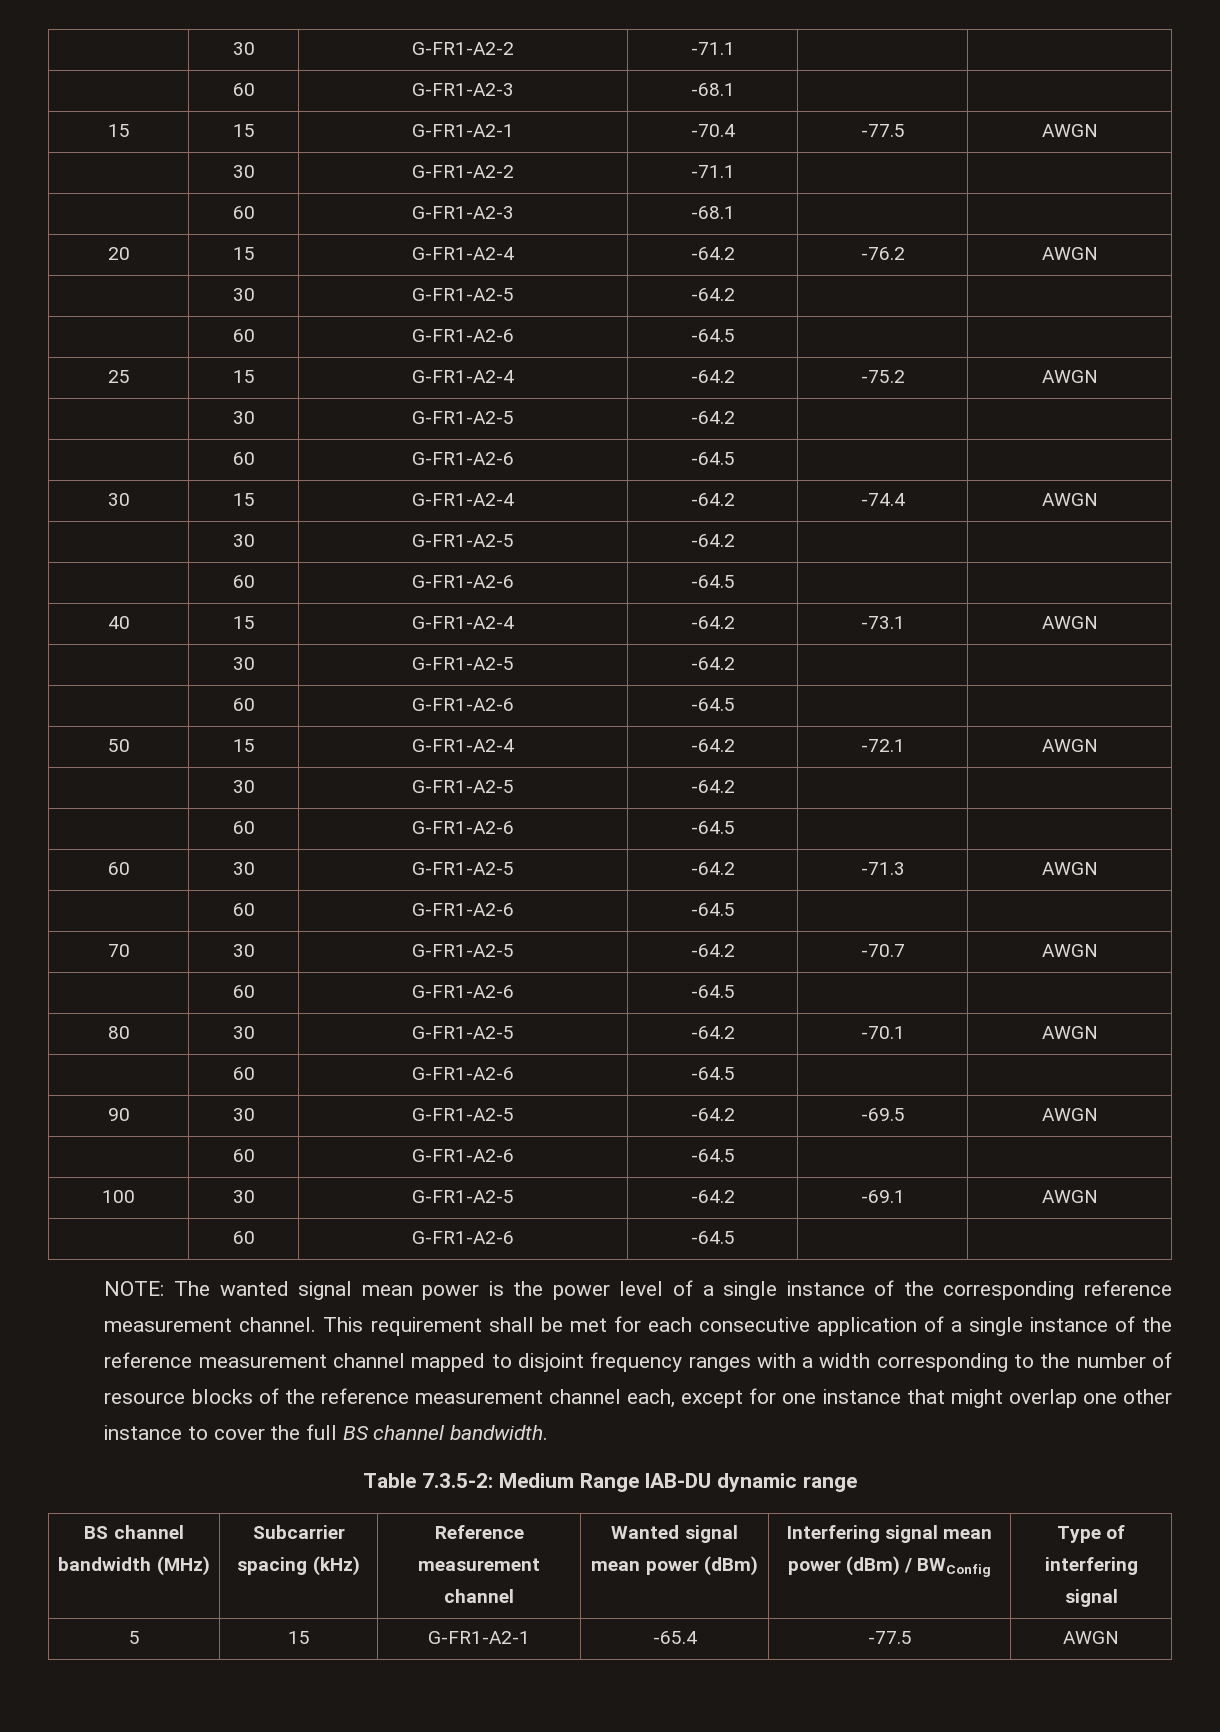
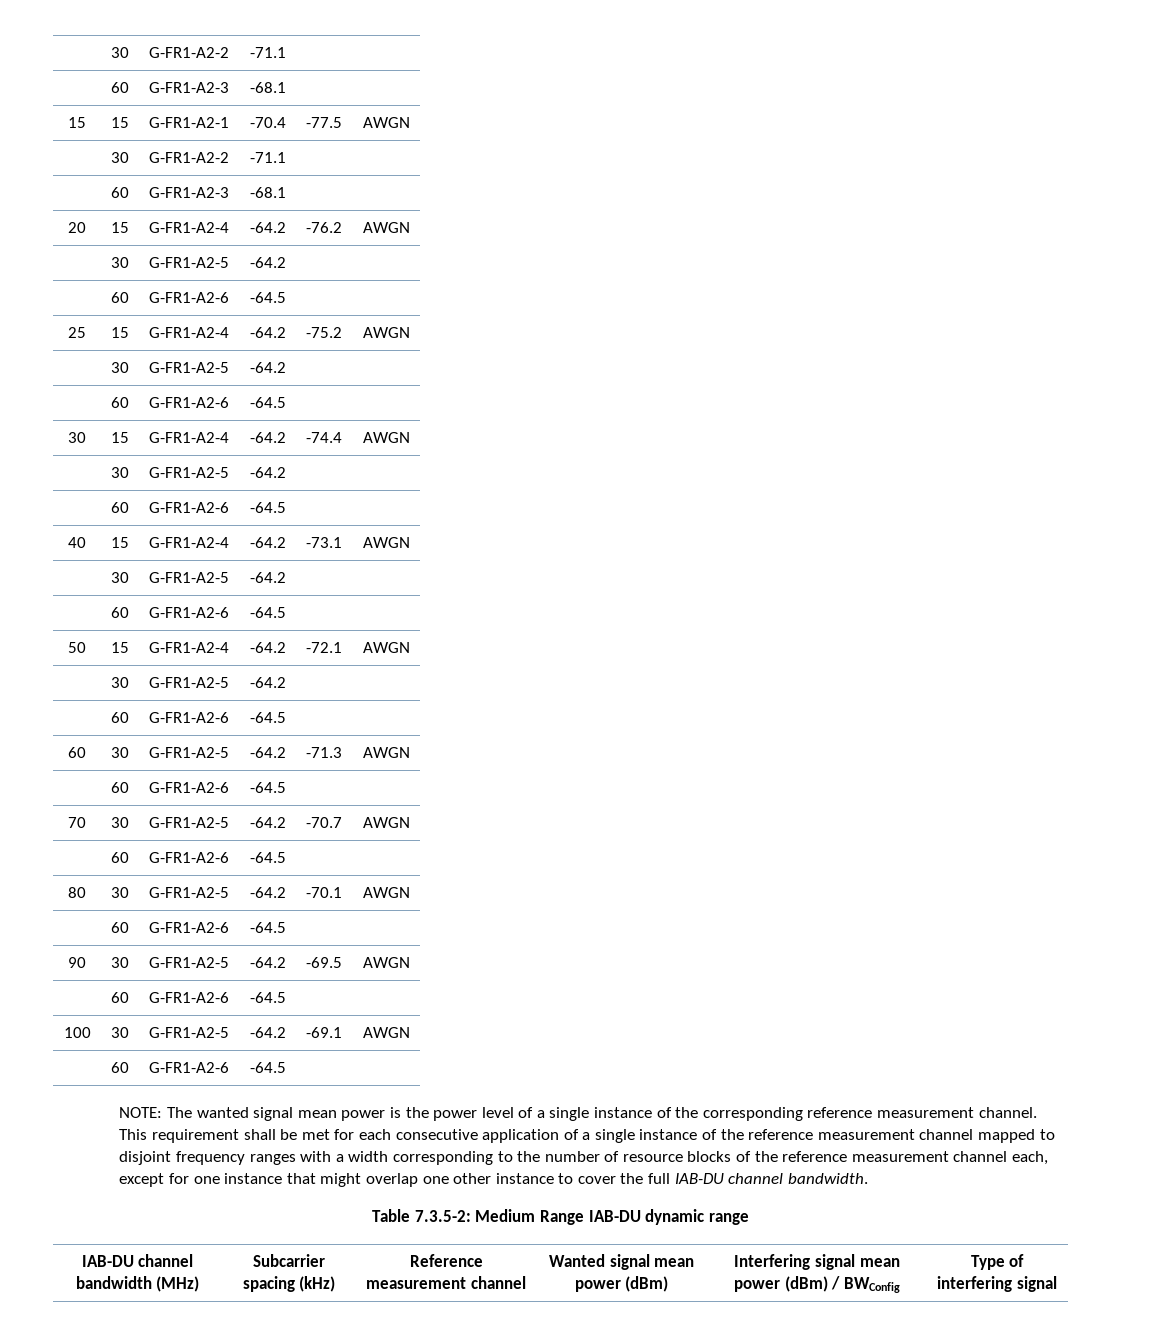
- This requirement shall be met for each consecutive application of a single instance of the reference measurement channel mapped to disjoint frequency ranges with a width corresponding to the number of resource blocks of the reference measurement channel each, except for one instance that might overlap one other instance to cover the full BS channel bandwidth.
+ This requirement shall be met for each consecutive application of a single instance of the reference measurement channel mapped to disjoint frequency ranges with a width corresponding to the number of resource blocks of the reference measurement channel each, except for one instance that might overlap one other instance to cover the full IAB-DU channel bandwidth.
- BS channel bandwidth (MHz) | Subcarrier spacing (kHz) | Reference measurement channel | Wanted signal mean power (dBm) | Interfering signal mean power (dBm) / BWConfig | Type of interfering signal
+ IAB-DU channel bandwidth (MHz) | Subcarrier spacing (kHz) | Reference measurement channel | Wanted signal mean power (dBm) | Interfering signal mean power (dBm) / BWConfig | Type of interfering signal
- 5 | 15 | G-FR1-A2-1 | -65.4 | -77.5 | AWGN

